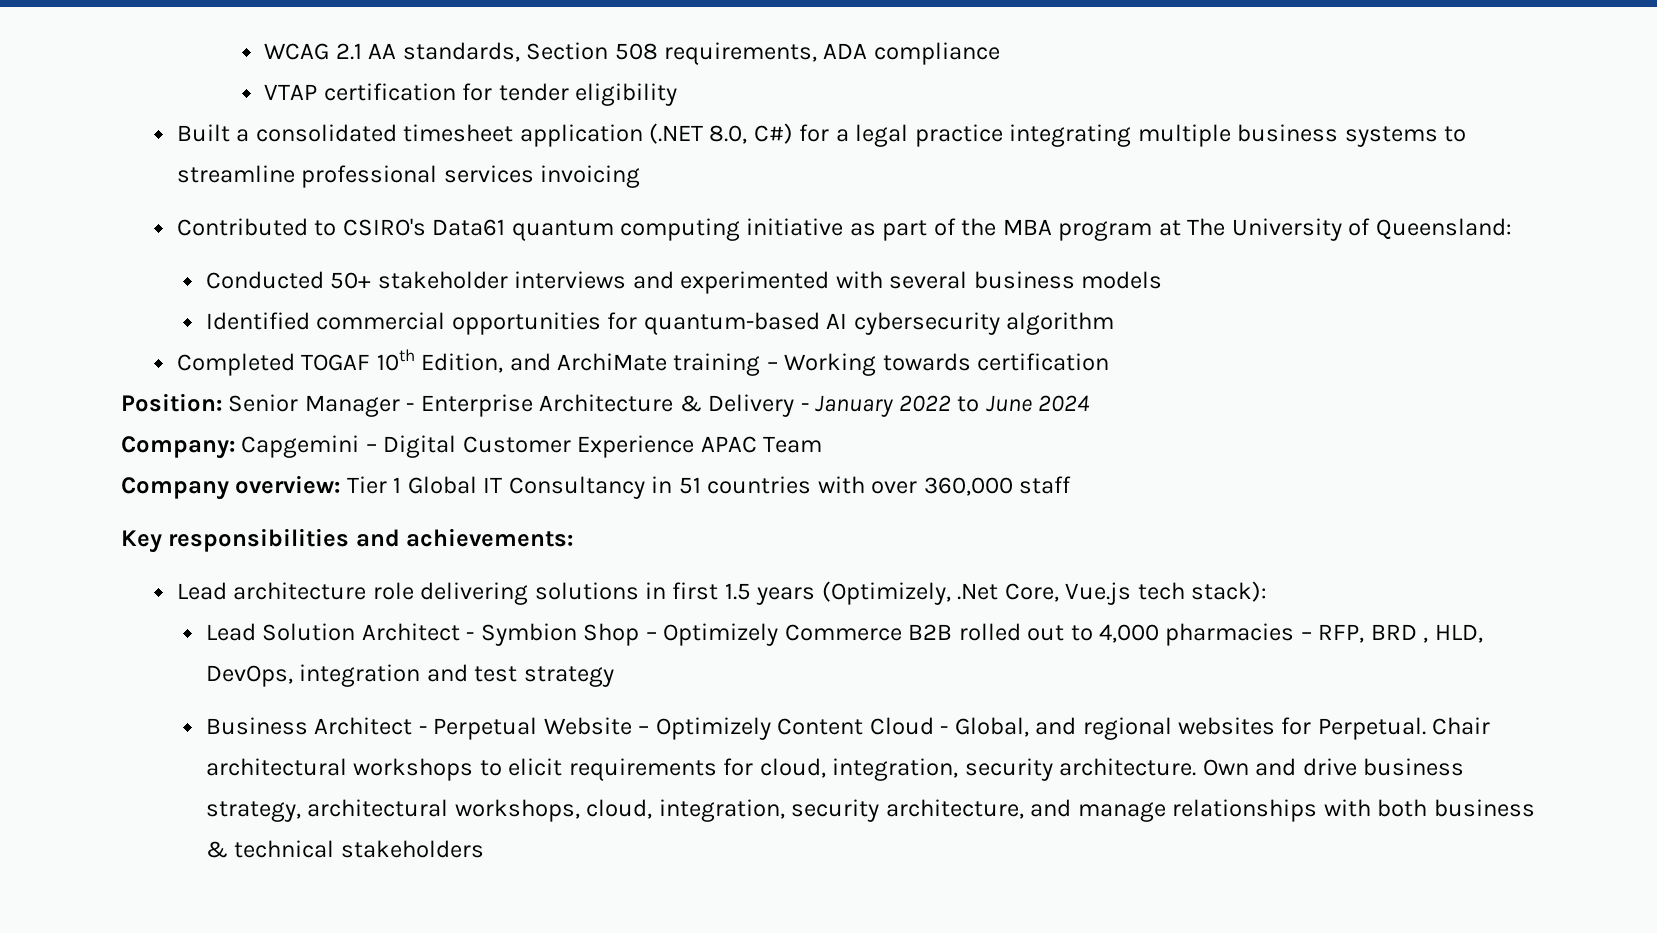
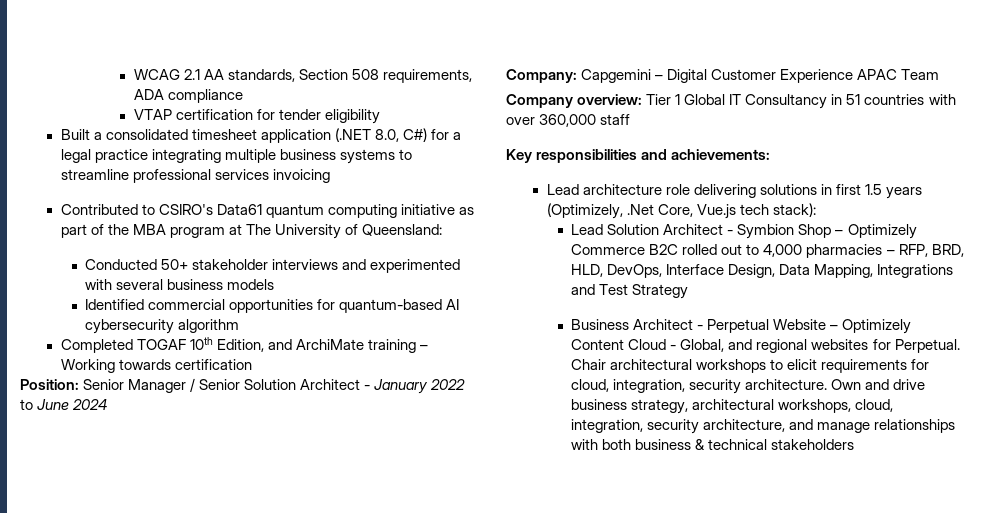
- Position: Senior Manager - Enterprise Architecture & Delivery - January 2022 to June 2024
+ Position: Senior Manager / Senior Solution Architect - January 2022 to June 2024
- Lead Solution Architect - Symbion Shop – Optimizely Commerce B2B rolled out to 4,000 pharmacies – RFP, BRD , HLD, DevOps, integration and test strategy
+ Lead Solution Architect - Symbion Shop – Optimizely Commerce B2C rolled out to 4,000 pharmacies – RFP, BRD, HLD, DevOps, Interface Design, Data Mapping, Integrations and Test Strategy

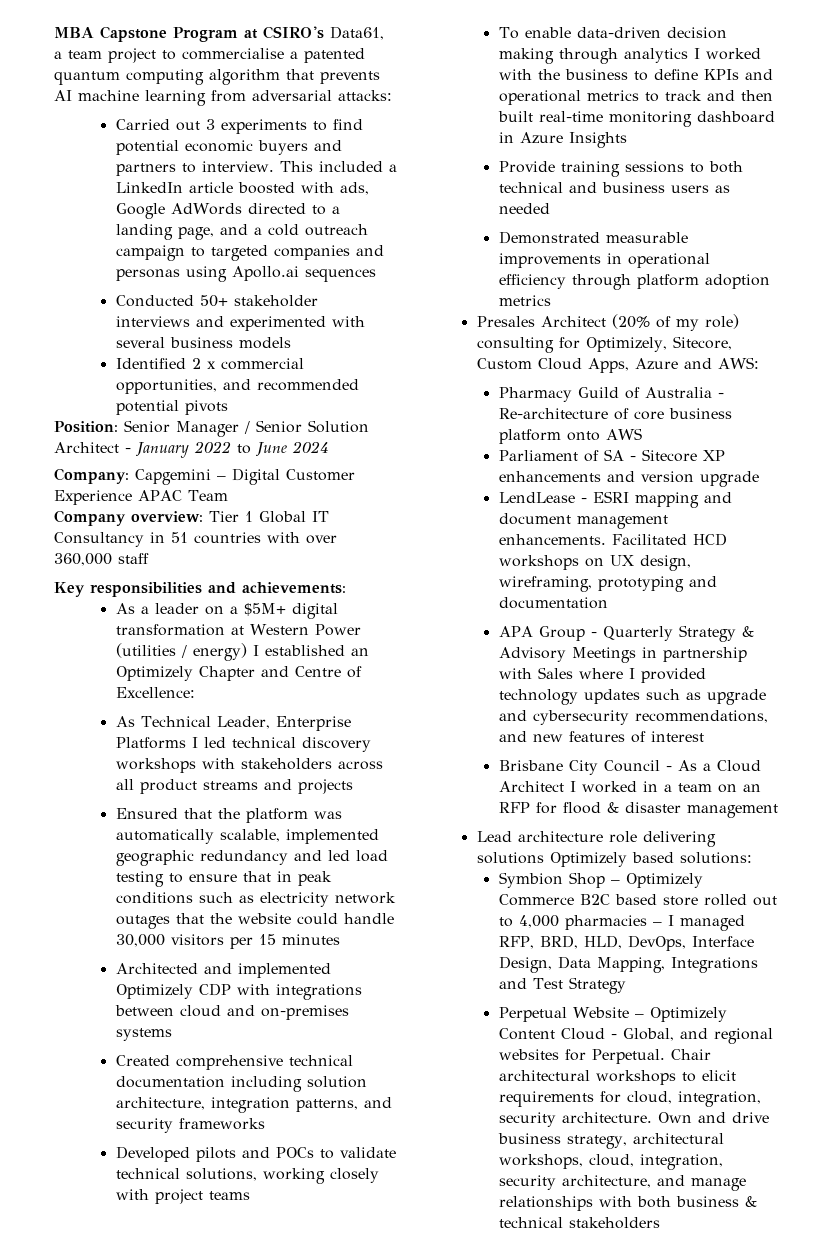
- WCAG 2.1 AA standards, Section 508 requirements, ADA compliance
- VTAP certification for tender eligibility
- Built a consolidated timesheet application (.NET 8.0, C#) for a legal practice integrating multiple business systems to streamline professional services invoicing
- Contributed to CSIRO's Data61 quantum computing initiative as part of the MBA program at The University of Queensland:
+ MBA Capstone Program at CSIRO's Data61, a team project to commercialise a patented quantum computing algorithm that prevents AI machine learning from adversarial attacks:
+ Carried out 3 experiments to find potential economic buyers and partners to interview. This included a LinkedIn article boosted with ads, Google AdWords directed to a landing page, and a cold outreach campaign to targeted companies and personas using Apollo.ai sequences
- Identified commercial opportunities for quantum-based AI cybersecurity algorithm
- Completed TOGAF 10th Edition, and ArchiMate training – Working towards certification
+ Identified 2 x commercial opportunities, and recommended potential pivots
+ As a leader on a $5M+ digital transformation at Western Power (utilities / energy) I established an Optimizely Chapter and Centre of Excellence:
+ As Technical Leader, Enterprise Platforms I led technical discovery workshops with stakeholders across all product streams and projects
+ Ensured that the platform was automatically scalable, implemented geographic redundancy and led load testing to ensure that in peak conditions such as electricity network outages that the website could handle 30,000 visitors per 15 minutes
+ Architected and implemented Optimizely CDP with integrations between cloud and on-premises systems
+ Created comprehensive technical documentation including solution architecture, integration patterns, and security frameworks
+ Developed pilots and POCs to validate technical solutions, working closely with project teams
+ To enable data-driven decision making through analytics I worked with the business to define KPIs and operational metrics to track and then built real-time monitoring dashboard in Azure Insights
+ Provide training sessions to both technical and business users as needed
+ Demonstrated measurable improvements in operational efficiency through platform adoption metrics
+ Presales Architect (20% of my role) consulting for Optimizely, Sitecore, Custom Cloud Apps, Azure and AWS:
+ Pharmacy Guild of Australia - Re-architecture of core business platform onto AWS
+ Parliament of SA - Sitecore XP enhancements and version upgrade
+ LendLease - ESRI mapping and document management enhancements. Facilitated HCD workshops on UX design, wireframing, prototyping and documentation
+ APA Group - Quarterly Strategy & Advisory Meetings in partnership with Sales where I provided technology updates such as upgrade and cybersecurity recommendations, and new features of interest
+ Brisbane City Council - As a Cloud Architect I worked in a team on an RFP for flood & disaster management
- Lead architecture role delivering solutions in first 1.5 years (Optimizely, .Net Core, Vue.js tech stack):
- Lead Solution Architect - Symbion Shop – Optimizely Commerce B2C rolled out to 4,000 pharmacies – RFP, BRD, HLD, DevOps, Interface Design, Data Mapping, Integrations and Test Strategy
+ Lead architecture role delivering solutions Optimizely based solutions:
+ Symbion Shop – Optimizely Commerce B2C based store rolled out to 4,000 pharmacies – I managed RFP, BRD, HLD, DevOps, Interface Design, Data Mapping, Integrations and Test Strategy
- Business Architect - Perpetual Website – Optimizely Content Cloud - Global, and regional websites for Perpetual.
+ Perpetual Website – Optimizely Content Cloud - Global, and regional websites for Perpetual.

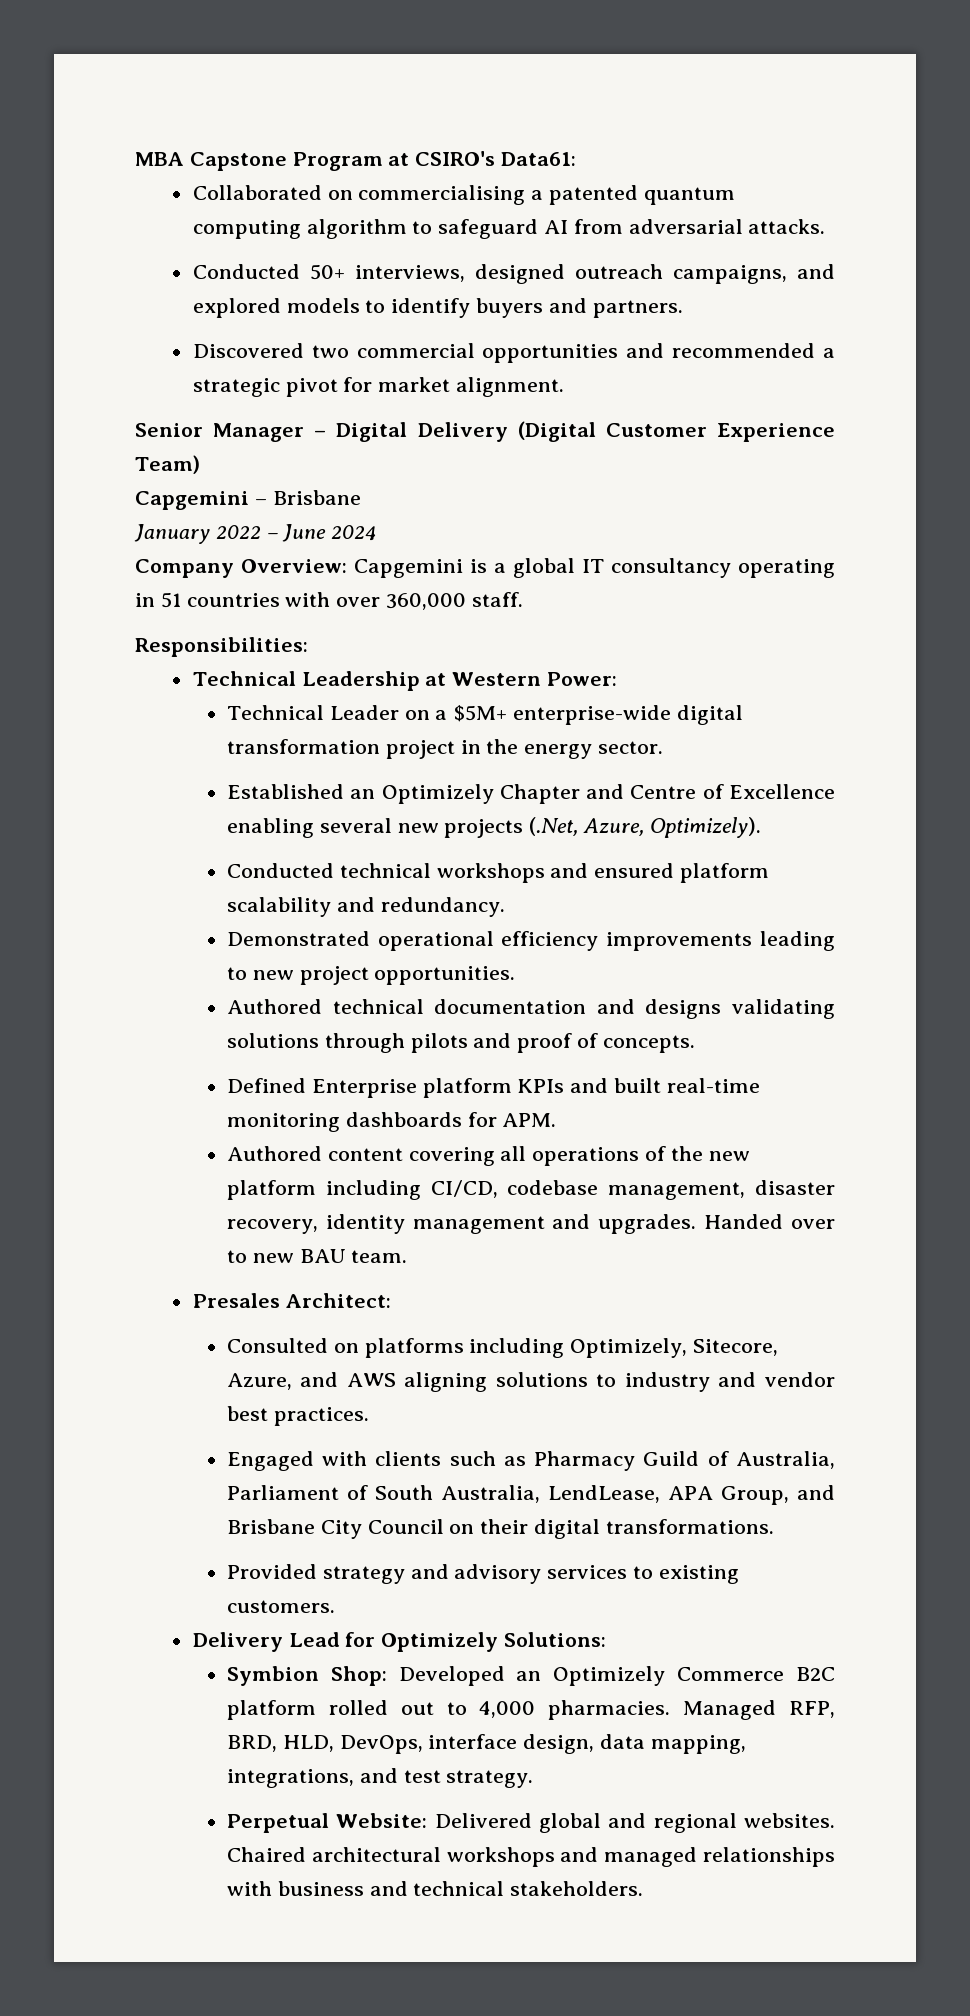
- MBA Capstone Program at CSIRO's Data61, a team project to commercialise a patented quantum computing algorithm that prevents AI machine learning from adversarial attacks:
- Carried out 3 experiments to find potential economic buyers and partners to interview. This included a LinkedIn article boosted with ads, Google AdWords directed to a landing page, and a cold outreach campaign to targeted companies and personas using Apollo.ai sequences
- Conducted 50+ stakeholder interviews and experimented with several business models
- Identified 2 x commercial opportunities, and recommended potential pivots
- Position: Senior Manager / Senior Solution Architect - January 2022 to June 2024
+ MBA Capstone Program at CSIRO's Data61:
+ Collaborated on commercialising a patented quantum computing algorithm to safeguard AI from adversarial attacks.
+ Conducted 50+ interviews, designed outreach campaigns, and explored models to identify buyers and partners.
+ Discovered two commercial opportunities and recommended a strategic pivot for market alignment.
+ Senior Manager – Digital Delivery (Digital Customer Experience Team)
+ Capgemini – Brisbane
+ January 2022 – June 2024
- Company: Capgemini – Digital Customer Experience APAC Team
- Company overview: Tier 1 Global IT Consultancy in 51 countries with over 360,000 staff
- Key responsibilities and achievements:
- As a leader on a $5M+ digital transformation at Western Power (utilities / energy) I established an Optimizely Chapter and Centre of Excellence:
- As Technical Leader, Enterprise Platforms I led technical discovery workshops with stakeholders across all product streams and projects
- Ensured that the platform was automatically scalable, implemented geographic redundancy and led load testing to ensure that in peak conditions such as electricity network outages that the website could handle 30,000 visitors per 15 minutes
- Architected and implemented Optimizely CDP with integrations between cloud and on-premises systems
- Created comprehensive technical documentation including solution architecture, integration patterns, and security frameworks
- Developed pilots and POCs to validate technical solutions, working closely with project teams
- To enable data-driven decision making through analytics I worked with the business to define KPIs and operational metrics to track and then built real-time monitoring dashboard in Azure Insights
- Provide training sessions to both technical and business users as needed
- Demonstrated measurable improvements in operational efficiency through platform adoption metrics
- Presales Architect (20% of my role) consulting for Optimizely, Sitecore, Custom Cloud Apps, Azure and AWS:
- Pharmacy Guild of Australia - Re-architecture of core business platform onto AWS
- Parliament of SA - Sitecore XP enhancements and version upgrade
- LendLease - ESRI mapping and document management enhancements. Facilitated HCD workshops on UX design, wireframing, prototyping and documentation
- APA Group - Quarterly Strategy & Advisory Meetings in partnership with Sales where I provided technology updates such as upgrade and cybersecurity recommendations, and new features of interest
- Brisbane City Council - As a Cloud Architect I worked in a team on an RFP for flood & disaster management
- Lead architecture role delivering solutions Optimizely based solutions:
- Symbion Shop – Optimizely Commerce B2C based store rolled out to 4,000 pharmacies – I managed RFP, BRD, HLD, DevOps, Interface Design, Data Mapping, Integrations and Test Strategy
- Perpetual Website – Optimizely Content Cloud - Global, and regional websites for Perpetual. Chair architectural workshops to elicit requirements for cloud, integration, security architecture. Own and drive business strategy, architectural workshops, cloud, integration, security architecture, and manage relationships with both business & technical stakeholders
+ Company Overview: Capgemini is a global IT consultancy operating in 51 countries with over 360,000 staff.
+ Responsibilities:
+ Technical Leadership at Western Power:
+ Technical Leader on a $5M+ enterprise-wide digital transformation project in the energy sector.
+ Established an Optimizely Chapter and Centre of Excellence enabling several new projects (.Net, Azure, Optimizely).
+ Conducted technical workshops and ensured platform scalability and redundancy.
+ Demonstrated operational efficiency improvements leading to new project opportunities.
+ Authored technical documentation and designs validating solutions through pilots and proof of concepts.
+ Defined Enterprise platform KPIs and built real-time monitoring dashboards for APM.
+ Authored content covering all operations of the new platform including CI/CD, codebase management, disaster recovery, identity management and upgrades. Handed over to new BAU team.
+ Presales Architect:
+ Consulted on platforms including Optimizely, Sitecore, Azure, and AWS aligning solutions to industry and vendor best practices.
+ Engaged with clients such as Pharmacy Guild of Australia, Parliament of South Australia, LendLease, APA Group, and Brisbane City Council on their digital transformations.
+ Provided strategy and advisory services to existing customers.
+ Delivery Lead for Optimizely Solutions:
+ Symbion Shop: Developed an Optimizely Commerce B2C platform rolled out to 4,000 pharmacies. Managed RFP, BRD, HLD, DevOps, interface design, data mapping, integrations, and test strategy.
+ Perpetual Website: Delivered global and regional websites. Chaired architectural workshops and managed relationships with business and technical stakeholders.

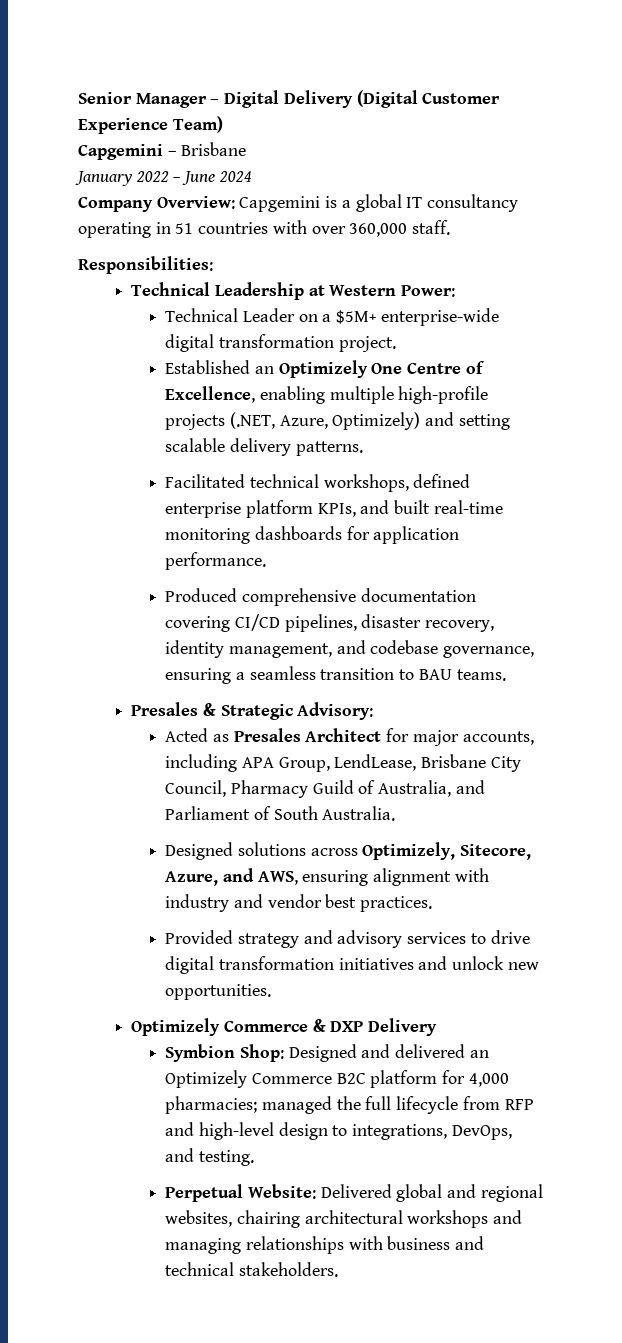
- MBA Capstone Program at CSIRO's Data61:
- Collaborated on commercialising a patented quantum computing algorithm to safeguard AI from adversarial attacks.
- Conducted 50+ interviews, designed outreach campaigns, and explored models to identify buyers and partners.
- Discovered two commercial opportunities and recommended a strategic pivot for market alignment.
- Technical Leader on a $5M+ enterprise-wide digital transformation project in the energy sector.
- Established an Optimizely Chapter and Centre of Excellence enabling several new projects (.Net, Azure, Optimizely).
- Conducted technical workshops and ensured platform scalability and redundancy.
- Demonstrated operational efficiency improvements leading to new project opportunities.
- Authored technical documentation and designs validating solutions through pilots and proof of concepts.
- Defined Enterprise platform KPIs and built real-time monitoring dashboards for APM.
- Authored content covering all operations of the new platform including CI/CD, codebase management, disaster recovery, identity management and upgrades. Handed over to new BAU team.
- Presales Architect:
- Consulted on platforms including Optimizely, Sitecore, Azure, and AWS aligning solutions to industry and vendor best practices.
+ Technical Leader on a $5M+ enterprise-wide digital transformation project.
+ Established an Optimizely One Centre of Excellence, enabling multiple high-profile projects (.NET, Azure, Optimizely) and setting scalable delivery patterns.
+ Facilitated technical workshops, defined enterprise platform KPIs, and built real-time monitoring dashboards for application performance.
+ Produced comprehensive documentation covering CI/CD pipelines, disaster recovery, identity management, and codebase governance, ensuring a seamless transition to BAU teams.
+ Presales & Strategic Advisory:
+ Acted as Presales Architect for major accounts, including APA Group, LendLease, Brisbane City Council, Pharmacy Guild of Australia, and Parliament of South Australia.
+ Designed solutions across Optimizely, Sitecore, Azure, and AWS, ensuring alignment with industry and vendor best practices.
- Engaged with clients such as Pharmacy Guild of Australia, Parliament of South Australia, LendLease, APA Group, and Brisbane City Council on their digital transformations.
- Provided strategy and advisory services to existing customers.
- Delivery Lead for Optimizely Solutions:
+ Provided strategy and advisory services to drive digital transformation initiatives and unlock new opportunities.
+ Optimizely Commerce & DXP Delivery
- Symbion Shop: Developed an Optimizely Commerce B2C platform rolled out to 4,000 pharmacies. Managed RFP, BRD, HLD, DevOps, interface design, data mapping, integrations, and test strategy.
+ Symbion Shop: Designed and delivered an Optimizely Commerce B2C platform for 4,000 pharmacies; managed the full lifecycle from RFP and high-level design to integrations, DevOps, and testing.
- Perpetual Website: Delivered global and regional websites. Chaired architectural workshops and managed relationships with business and technical stakeholders.
+ Perpetual Website: Delivered global and regional websites, chairing architectural workshops and managing relationships with business and technical stakeholders.

